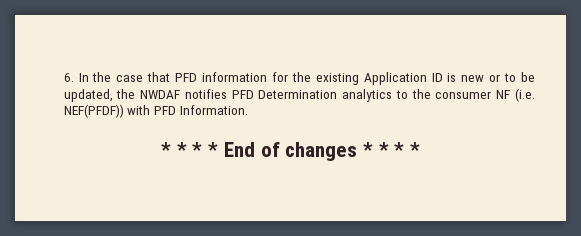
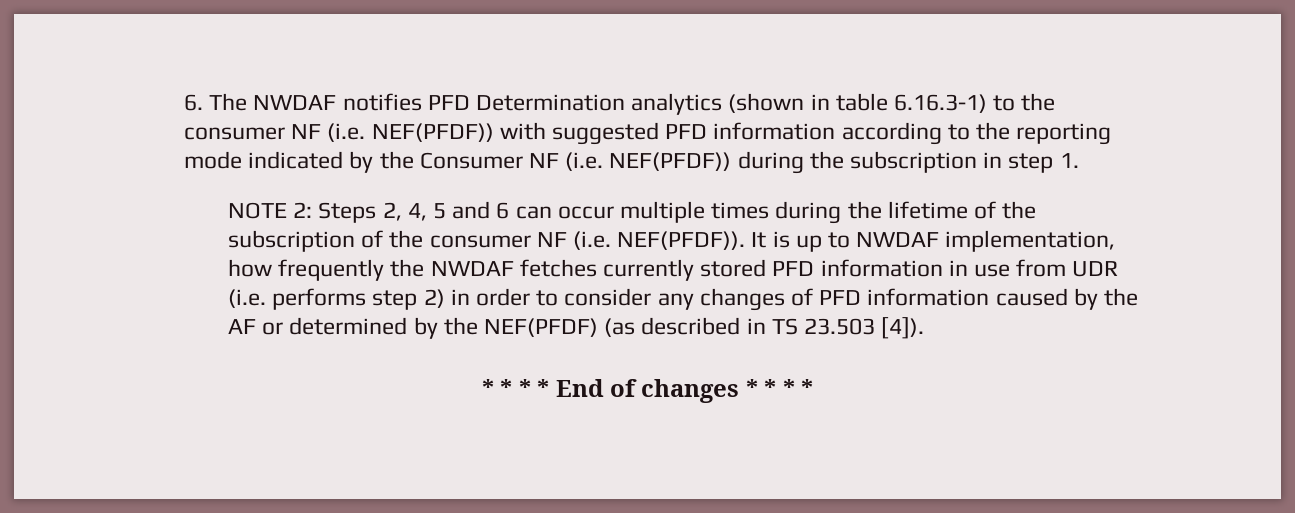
- 6. In the case that PFD information for the existing Application ID is new or to be updated, the NWDAF notifies PFD Determination analytics to the consumer NF (i.e. NEF(PFDF)) with PFD Information.
+ 6. The NWDAF notifies PFD Determination analytics (shown in table 6.16.3-1) to the consumer NF (i.e. NEF(PFDF)) with suggested PFD information according to the reporting mode indicated by the Consumer NF (i.e. NEF(PFDF)) during the subscription in step 1.
+ NOTE 2: Steps 2, 4, 5 and 6 can occur multiple times during the lifetime of the subscription of the consumer NF (i.e. NEF(PFDF)). It is up to NWDAF implementation, how frequently the NWDAF fetches currently stored PFD information in use from UDR (i.e. performs step 2) in order to consider any changes of PFD information caused by the AF or determined by the NEF(PFDF) (as described in TS 23.503 [4]).

